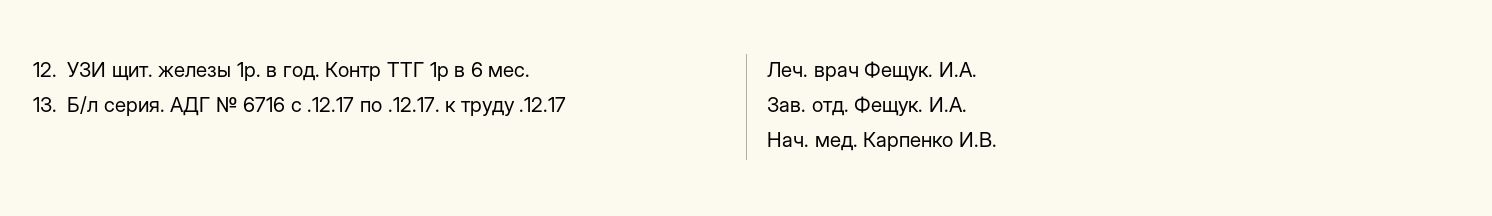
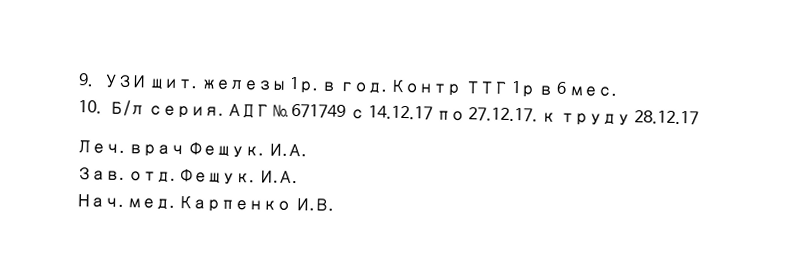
- 12. УЗИ щит. железы 1р. в год.
+ 9. УЗИ щит. железы 1р. в год.
- 13. Б/л серия.
+ 10. Б/л серия.
- АДГ № 6716 с .12.17 по .12.17. к труду .12.17
+ АДГ № 671749 с 14.12.17 по 27.12.17. к труду 28.12.17

